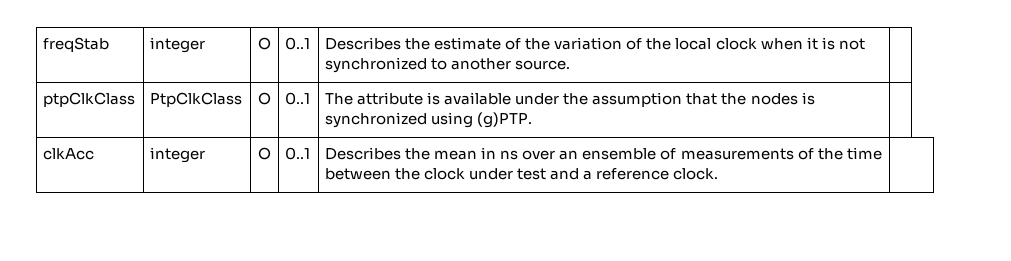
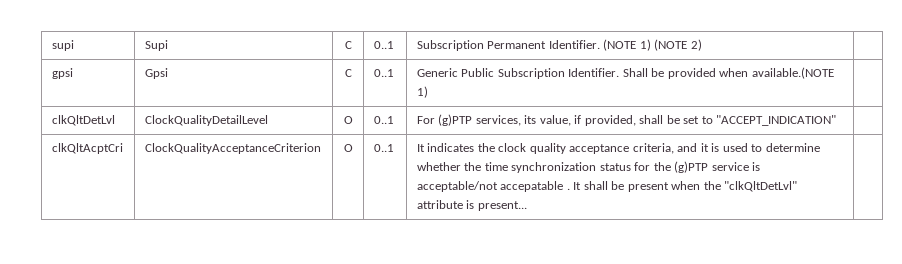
- freqStab | integer | O | 0..1 | Describes the estimate of the variation of the local clock when it is not synchronized to another source. |
- ptpClkClass | PtpClkClass | O | 0..1 | The attribute is available under the assumption that the nodes is synchronized using (g)PTP. |
- clkAcc | integer | O | 0..1 | Describes the mean in ns over an ensemble of measurements of the time between the clock under test and a reference clock. |
+ supi | Supi | C | 0..1 | Subscription Permanent Identifier. (NOTE 1) (NOTE 2) |
+ gpsi | Gpsi | C | 0..1 | Generic Public Subscription Identifier. Shall be provided when available.(NOTE 1) |
+ clkQltDetLvl | ClockQualityDetailLevel | O | 0..1 | For (g)PTP services, its value, if provided, shall be set to "ACCEPT_INDICATION" |
+ clkQltAcptCri | ClockQualityAcceptanceCriterion | O | 0..1 | It indicates the clock quality acceptance criteria, and it is used to determine whether the time synchronization status for the (g)PTP service is acceptable/not accepatable . It shall be present when the "clkQltDetLvl" attribute is present... |

